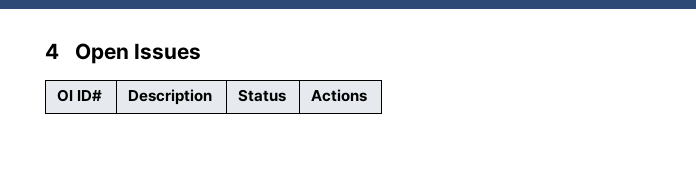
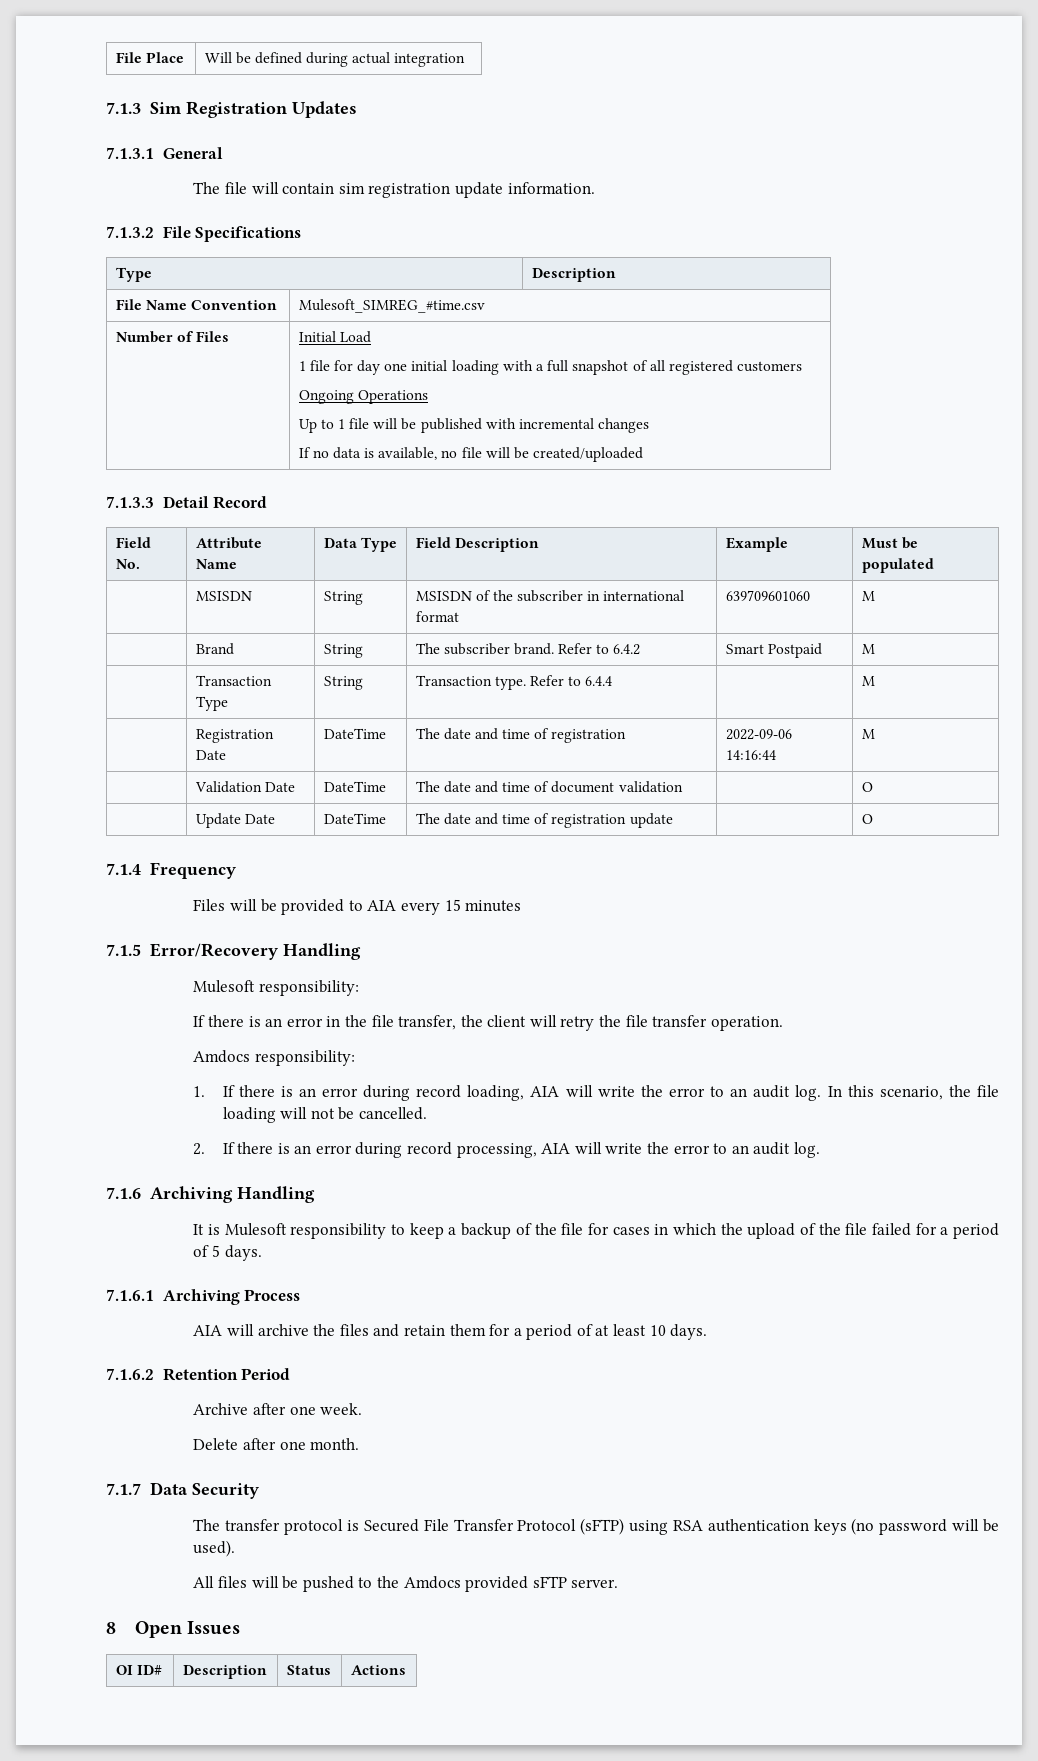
- 4 Open Issues
+ File Place | Will be defined during actual integration
+ 7.1.3 Sim Registration Updates
+ 7.1.3.1 General
+ The file will contain sim registration update information.
+ 7.1.3.2 File Specifications
+ Type | Description
+ File Name Convention | Mulesoft_SIMREG_#time.csv
+ Number of Files | Initial Load
+ 1 file for day one initial loading with a full snapshot of all registered customers
+ Ongoing Operations
+ Up to 1 file will be published with incremental changes
+ If no data is available, no file will be created/uploaded
+ 7.1.3.3 Detail Record
+ Field No. | Attribute Name | Data Type | Field Description | Example | Must be populated
+ | MSISDN | String | MSISDN of the subscriber in international format | 639709601060 | M
+ | Brand | String | The subscriber brand. Refer to 6.4.2 | Smart Postpaid | M
+ | Transaction Type | String | Transaction type. Refer to 6.4.4 | | M
+ | Registration Date | DateTime | The date and time of registration | 2022-09-06 14:16:44 | M
+ | Validation Date | DateTime | The date and time of document validation | | O
+ | Update Date | DateTime | The date and time of registration update | | O
+ 7.1.4 Frequency
+ Files will be provided to AIA every 15 minutes
+ 7.1.5 Error/Recovery Handling
+ Mulesoft responsibility:
+ If there is an error in the file transfer, the client will retry the file transfer operation.
+ Amdocs responsibility:
+ 1. If there is an error during record loading, AIA will write the error to an audit log. In this scenario, the file loading will not be cancelled.
+ 2. If there is an error during record processing, AIA will write the error to an audit log.
+ 7.1.6 Archiving Handling
+ It is Mulesoft responsibility to keep a backup of the file for cases in which the upload of the file failed for a period of 5 days.
+ 7.1.6.1 Archiving Process
+ AIA will archive the files and retain them for a period of at least 10 days.
+ 7.1.6.2 Retention Period
+ Archive after one week.
+ Delete after one month.
+ 7.1.7 Data Security
+ The transfer protocol is Secured File Transfer Protocol (sFTP) using RSA authentication keys (no password will be used).
+ All files will be pushed to the Amdocs provided sFTP server.
+ 8 Open Issues

